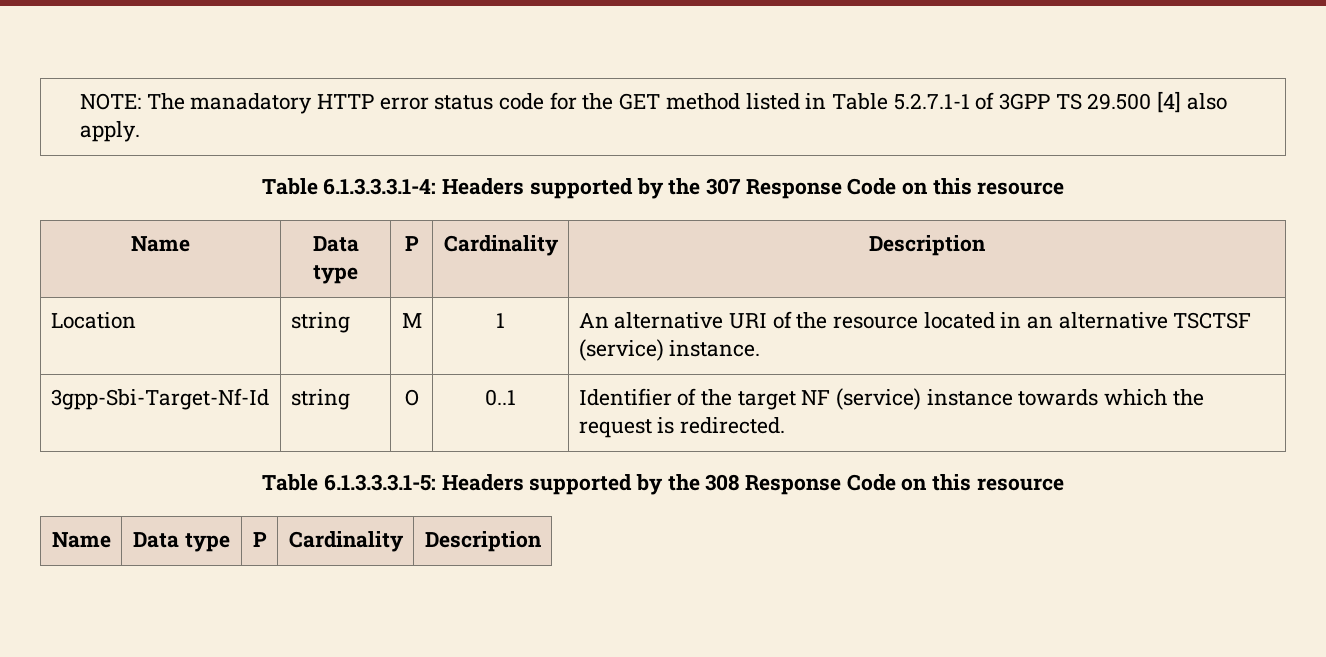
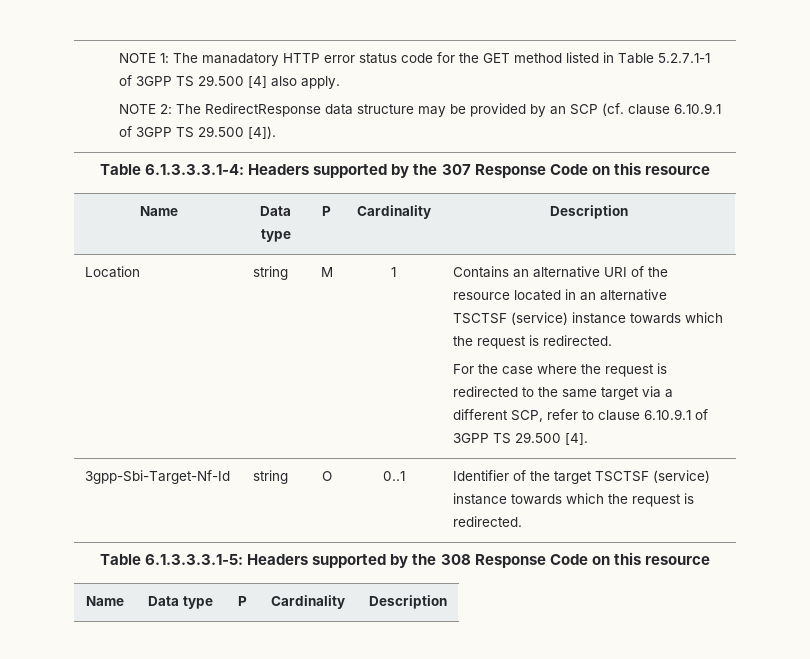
- NOTE: The manadatory HTTP error status code for the GET method listed in Table 5.2.7.1-1 of 3GPP TS 29.500 [4] also apply.
+ NOTE 1: The manadatory HTTP error status code for the GET method listed in Table 5.2.7.1-1 of 3GPP TS 29.500 [4] also apply.
+ NOTE 2: The RedirectResponse data structure may be provided by an SCP (cf. clause 6.10.9.1 of 3GPP TS 29.500 [4]).
- An alternative URI of the resource located in an alternative TSCTSF (service) instance.
+ Contains an alternative URI of the resource located in an alternative TSCTSF (service) instance towards which the request is redirected.
+ For the case where the request is redirected to the same target via a different SCP, refer to clause 6.10.9.1 of 3GPP TS 29.500 [4].
- 3gpp-Sbi-Target-Nf-Id | string | O | 0..1 | Identifier of the target NF (service) instance towards which the request is redirected.
+ 3gpp-Sbi-Target-Nf-Id | string | O | 0..1 | Identifier of the target TSCTSF (service) instance towards which the request is redirected.

